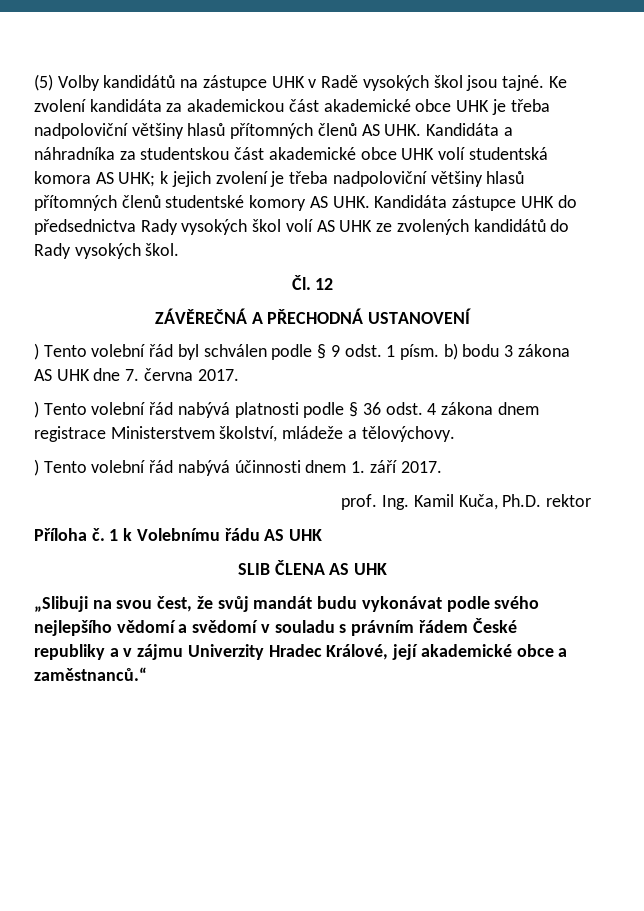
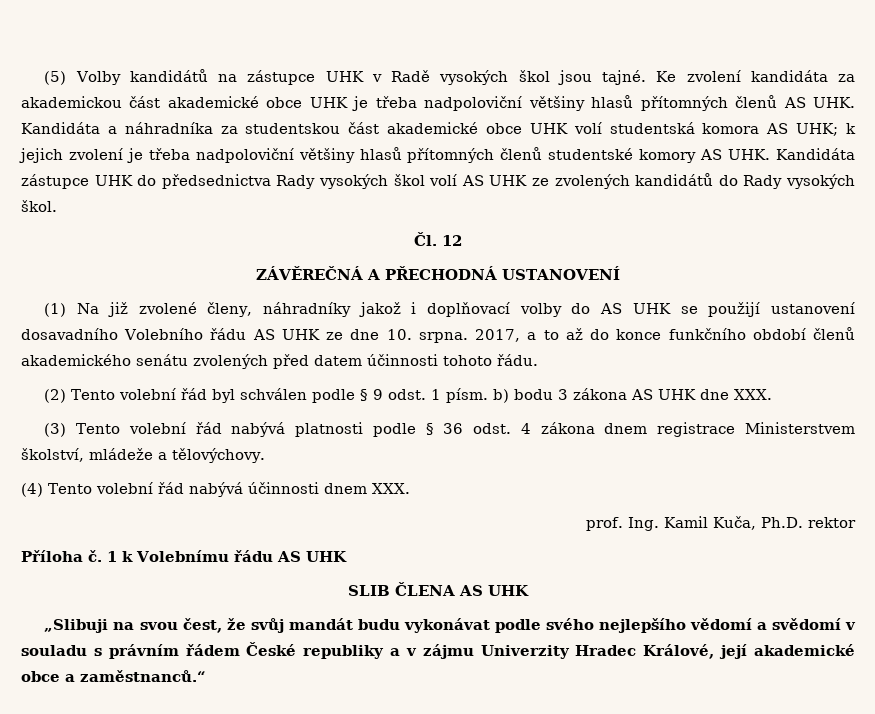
- ) Tento volební řád byl schválen podle § 9 odst. 1 písm. b) bodu 3 zákona AS UHK dne 7. června 2017.
- ) Tento volební řád nabývá platnosti podle § 36 odst. 4 zákona dnem registrace Ministerstvem školství, mládeže a tělovýchovy.
+ (1) Na již zvolené členy, náhradníky jakož i doplňovací volby do AS UHK se použijí ustanovení dosavadního Volebního řádu AS UHK ze dne 10. srpna. 2017, a to až do konce funkčního období členů akademického senátu zvolených před datem účinnosti tohoto řádu.
+ (2) Tento volební řád byl schválen podle § 9 odst. 1 písm. b) bodu 3 zákona AS UHK dne XXX.
+ (3) Tento volební řád nabývá platnosti podle § 36 odst. 4 zákona dnem registrace Ministerstvem školství, mládeže a tělovýchovy.
- ) Tento volební řád nabývá účinnosti dnem 1. září 2017.
+ (4) Tento volební řád nabývá účinnosti dnem XXX.

